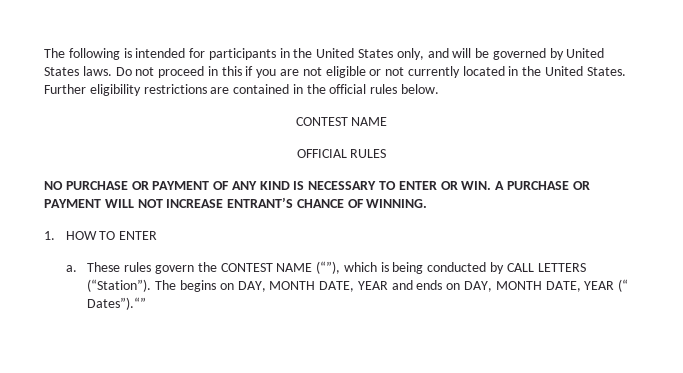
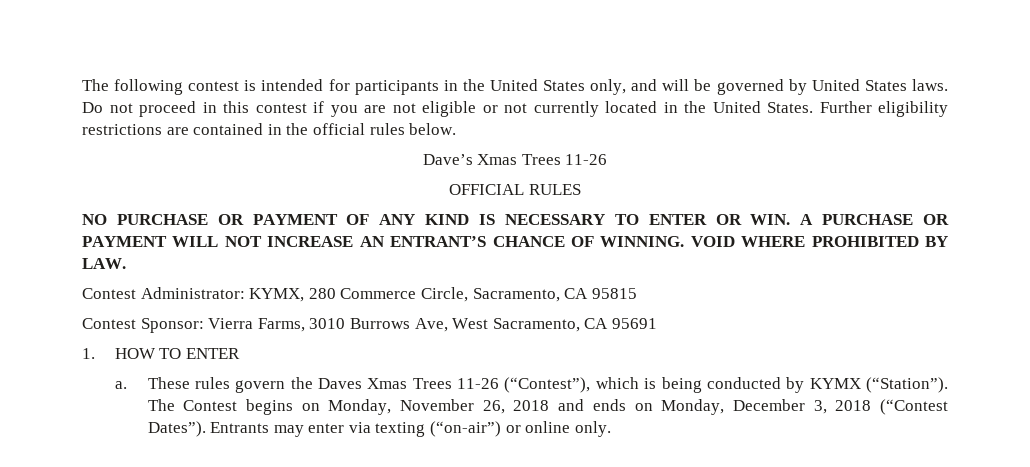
- The following is intended for participants in the United States only, and will be governed by United States laws.
+ The following contest is intended for participants in the United States only, and will be governed by United States laws.
- Do not proceed in this if you are not eligible or not currently located in the United States.
+ Do not proceed in this contest if you are not eligible or not currently located in the United States.
  Further eligibility restrictions are contained in the official rules below.
- CONTEST NAME
+ Dave’s Xmas Trees 11-26
- NO PURCHASE OR PAYMENT OF ANY KIND IS NECESSARY TO ENTER OR WIN. A PURCHASE OR PAYMENT WILL NOT INCREASE ENTRANT’S CHANCE OF WINNING.
+ NO PURCHASE OR PAYMENT OF ANY KIND IS NECESSARY TO ENTER OR WIN. A PURCHASE OR PAYMENT WILL NOT INCREASE AN ENTRANT’S CHANCE OF WINNING. VOID WHERE PROHIBITED BY LAW.
+ Contest Administrator: KYMX, 280 Commerce Circle, Sacramento, CA 95815
+ Contest Sponsor: Vierra Farms, 3010 Burrows Ave, West Sacramento, CA 95691
- These rules govern the CONTEST NAME (“”), which is being conducted by CALL LETTERS (“Station”).
+ These rules govern the Daves Xmas Trees 11-26 (“Contest”), which is being conducted by KYMX (“Station”).
- The begins on DAY, MONTH DATE, YEAR and ends on DAY, MONTH DATE, YEAR (“ Dates”).“”
+ The Contest begins on Monday, November 26, 2018 and ends on Monday, December 3, 2018 (“Contest Dates”). Entrants may enter via texting (“on-air”) or online only.

